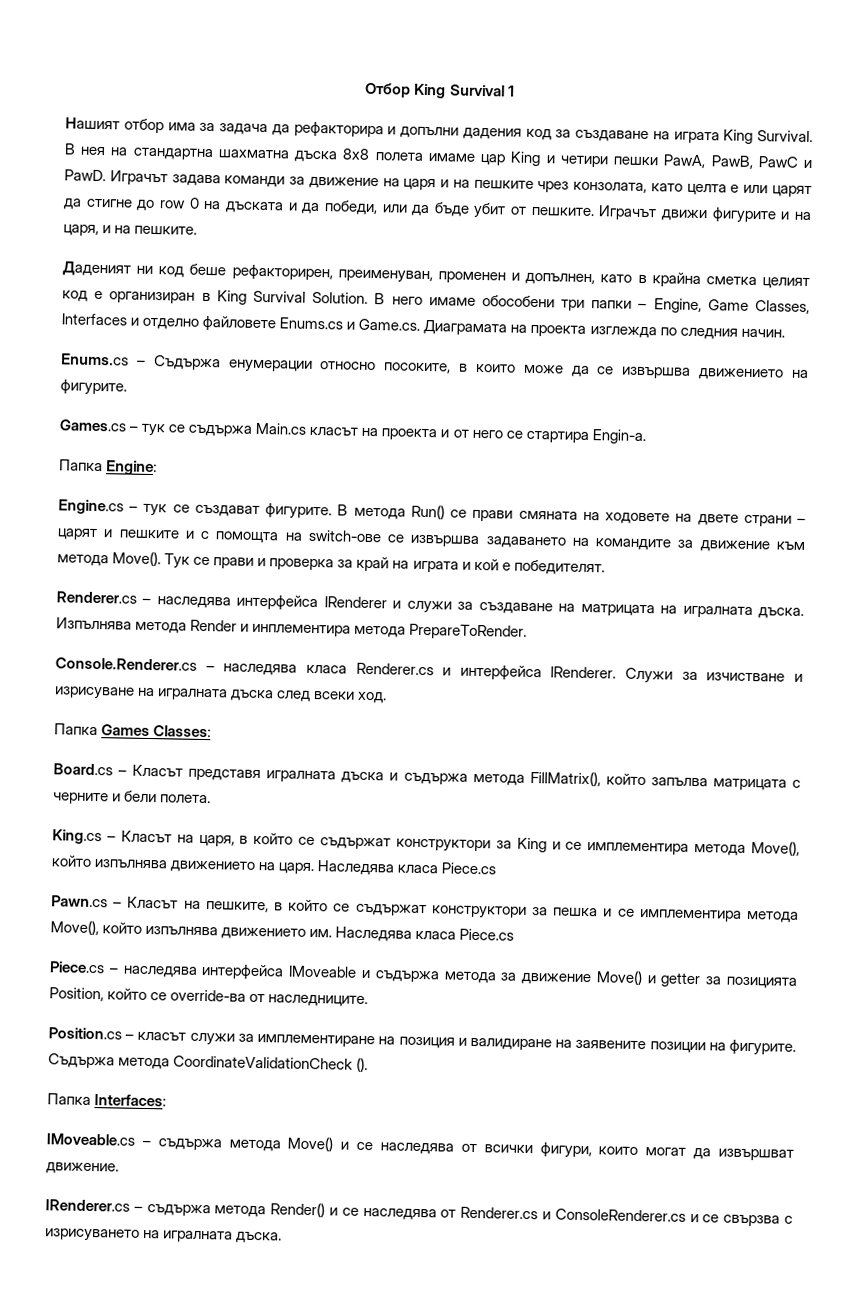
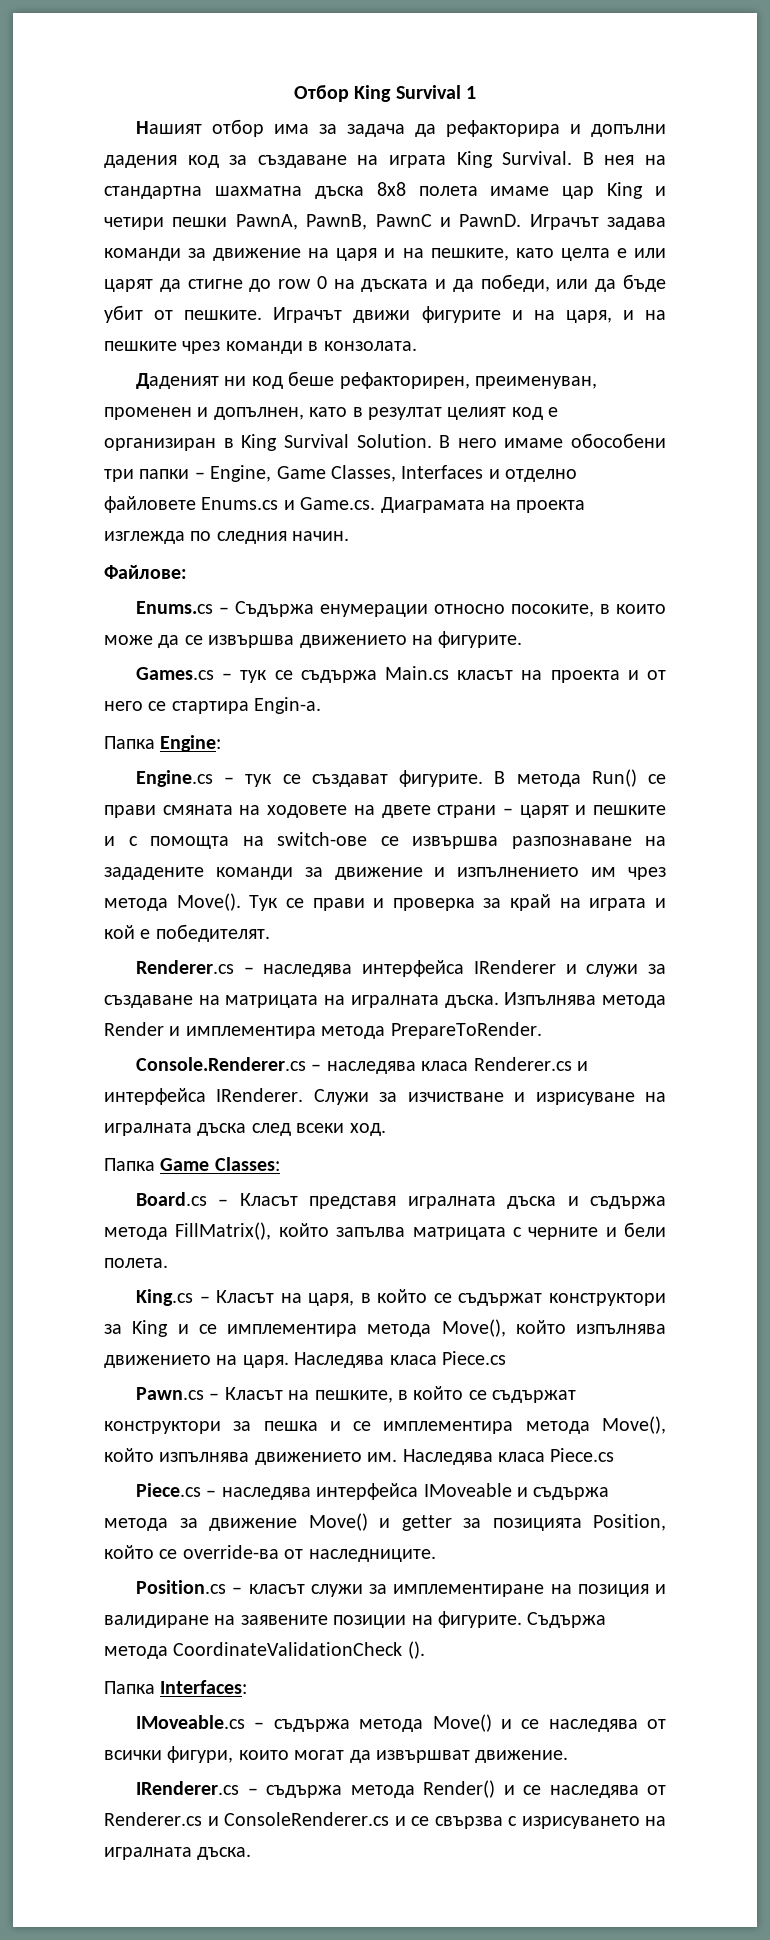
- В нея на стандартна шахматна дъска 8x8 полета имаме цар King и четири пешки PawA, PawB, PawC и PawD.
+ В нея на стандартна шахматна дъска 8x8 полета имаме цар King и четири пешки PawnA, PawnB, PawnC и PawnD.
- Играчът задава команди за движение на царя и на пешките чрез конзолата, като целта е или царят да стигне до row 0 на дъската и да победи, или да бъде убит от пешките.
+ Играчът задава команди за движение на царя и на пешките, като целта е или царят да стигне до row 0 на дъската и да победи, или да бъде убит от пешките.
- Играчът движи фигурите и на царя, и на пешките.
+ Играчът движи фигурите и на царя, и на пешките чрез команди в конзолата.
- Даденият ни код беше рефакторирен, преименуван, променен и допълнен, като в крайна сметка целият код е организиран в King Survival Solution.
+ Даденият ни код беше рефакторирен, преименуван, променен и допълнен, като в резултат целият код е организиран в King Survival Solution.
+ Файлове:
- В метода Run() се прави смяната на ходовете на двете страни – царят и пешките и с помощта на switch-ове се извършва задаването на командите за движение към метода Move().
+ В метода Run() се прави смяната на ходовете на двете страни – царят и пешките и с помощта на switch-ове се извършва разпознаване на зададените команди за движение и изпълнението им чрез метода Move().
- Изпълнява метода Render и инплементира метода PrepareToRender.
+ Изпълнява метода Render и имплементира метода PrepareToRender.
- Папка Games Classes:
+ Папка Game Classes:

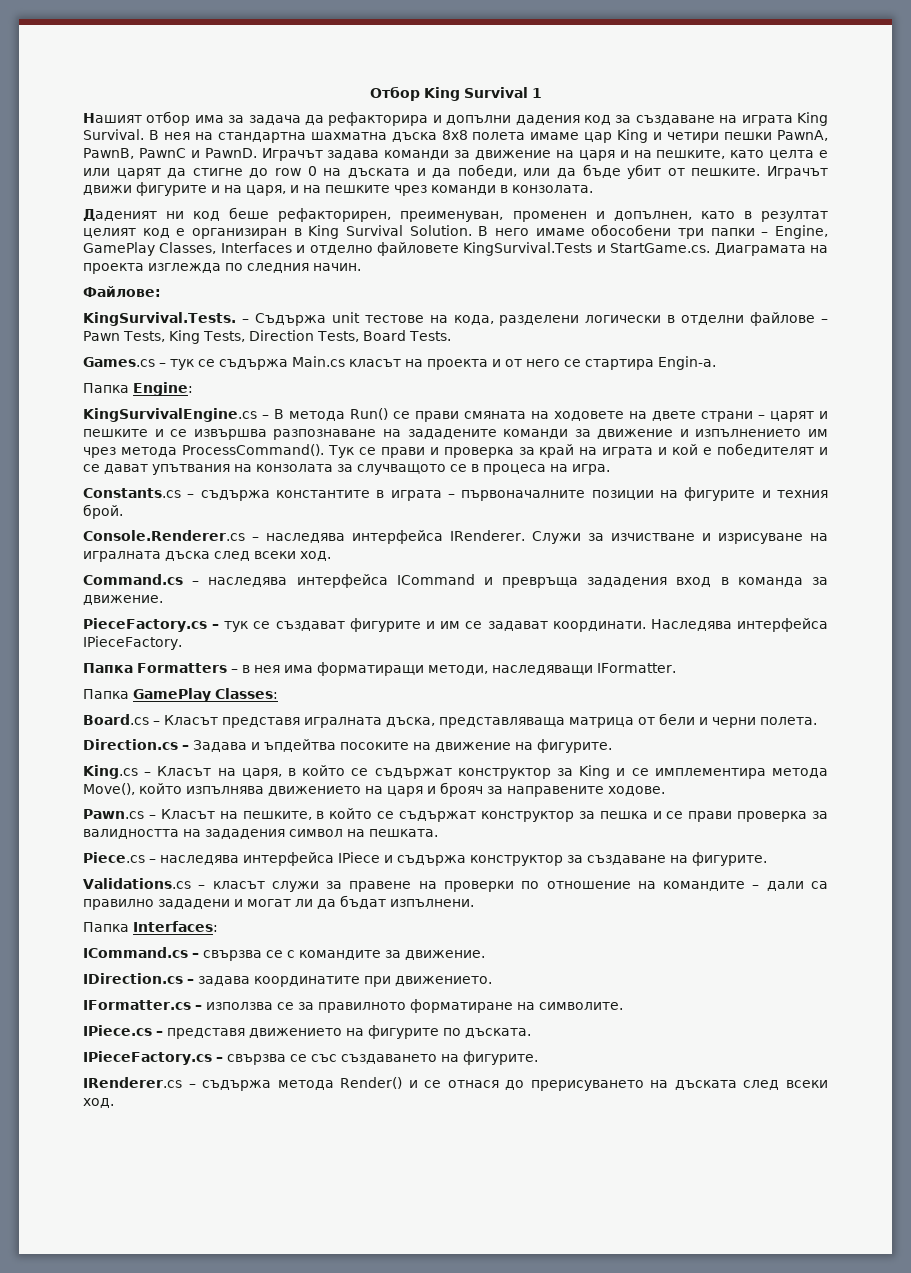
- В него имаме обособени три папки – Engine, Game Classes, Interfaces и отделно файловете Enums.cs и Game.cs. Диаграмата на проекта изглежда по следния начин.
+ В него имаме обособени три папки – Engine, GamePlay Classes, Interfaces и отделно файловете KingSurvival.Tests и StartGame.cs. Диаграмата на проекта изглежда по следния начин.
- Enums.cs – Съдържа енумерации относно посоките, в които може да се извършва движението на фигурите.
+ KingSurvival.Tests. – Съдържа unit тестове на кода, разделени логически в отделни файлове – Pawn Tests, King Tests, Direction Tests, Board Tests.
- Engine.cs – тук се създават фигурите. В метода Run() се прави смяната на ходовете на двете страни – царят и пешките и с помощта на switch-ове се извършва разпознаване на зададените команди за движение и изпълнението им чрез метода Move().
+ KingSurvivalEngine.cs – В метода Run() се прави смяната на ходовете на двете страни – царят и пешките и се извършва разпознаване на зададените команди за движение и изпълнението им чрез метода ProcessCommand().
- Тук се прави и проверка за край на играта и кой е победителят.
- Renderer.cs – наследява интерфейса IRenderer и служи за създаване на матрицата на игралната дъска. Изпълнява метода Render и имплементира метода PrepareToRender.
+ Тук се прави и проверка за край на играта и кой е победителят и се дават упътвания на конзолата за случващото се в процеса на игра.
+ Constants.cs – съдържа константите в играта – първоначалните позиции на фигурите и техния брой.
- Console.Renderer.cs – наследява класа Renderer.cs и интерфейса IRenderer.
+ Console.Renderer.cs – наследява интерфейса IRenderer.
- Папка Game Classes:
+ Command.cs – наследява интерфейса ICommand и превръща зададения вход в команда за движение.
+ PieceFactory.cs – тук се създават фигурите и им се задават координати. Наследява интерфейса IPieceFactory.
+ Папка Formatters – в нея има форматиращи методи, наследяващи IFormatter.
+ Папка GamePlay Classes:
- Board.cs – Класът представя игралната дъска и съдържа метода FillMatrix(), който запълва матрицата с черните и бели полета.
+ Board.cs – Класът представя игралната дъска, представляваща матрица от бели и черни полета.
+ Direction.cs – Задава и ъпдейтва посоките на движение на фигурите.
- King.cs – Класът на царя, в който се съдържат конструктори за King и се имплементира метода Move(), който изпълнява движението на царя. Наследява класа Piece.cs
+ King.cs – Класът на царя, в който се съдържат конструктор за King и се имплементира метода Move(), който изпълнява движението на царя и брояч за направените ходове.
- Pawn.cs – Класът на пешките, в който се съдържат конструктори за пешка и се имплементира метода Move(), който изпълнява движението им. Наследява класа Piece.cs
+ Pawn.cs – Класът на пешките, в който се съдържат конструктор за пешка и се прави проверка за валидността на зададения символ на пешката.
- Piece.cs – наследява интерфейса IMoveable и съдържа метода за движение Move() и getter за позицията Position, който се override-ва от наследниците.
- Position.cs – класът служи за имплементиране на позиция и валидиране на заявените позиции на фигурите. Съдържа метода CoordinateValidationCheck ().
+ Piece.cs – наследява интерфейса IPiece и съдържа конструктор за създаване на фигурите.
+ Validations.cs – класът служи за правене на проверки по отношение на командите – дали са правилно зададени и могат ли да бъдат изпълнени.
  Папка Interfaces:
- IMoveable.cs – съдържа метода Move() и се наследява от всички фигури, които могат да извършват движение.
+ ICommand.cs – свързва се с командите за движение.
+ IDirection.cs – задава координатите при движението.
+ IFormatter.cs – използва се за правилното форматиране на символите.
+ IPiece.cs – представя движението на фигурите по дъската.
+ IPieceFactory.cs – свързва се със създаването на фигурите.
- IRenderer.cs – съдържа метода Render() и се наследява от Renderer.cs и ConsoleRenderer.cs и се свързва с изрисуването на игралната дъска.
+ IRenderer.cs – съдържа метода Render() и се отнася до прерисуването на дъската след всеки ход.

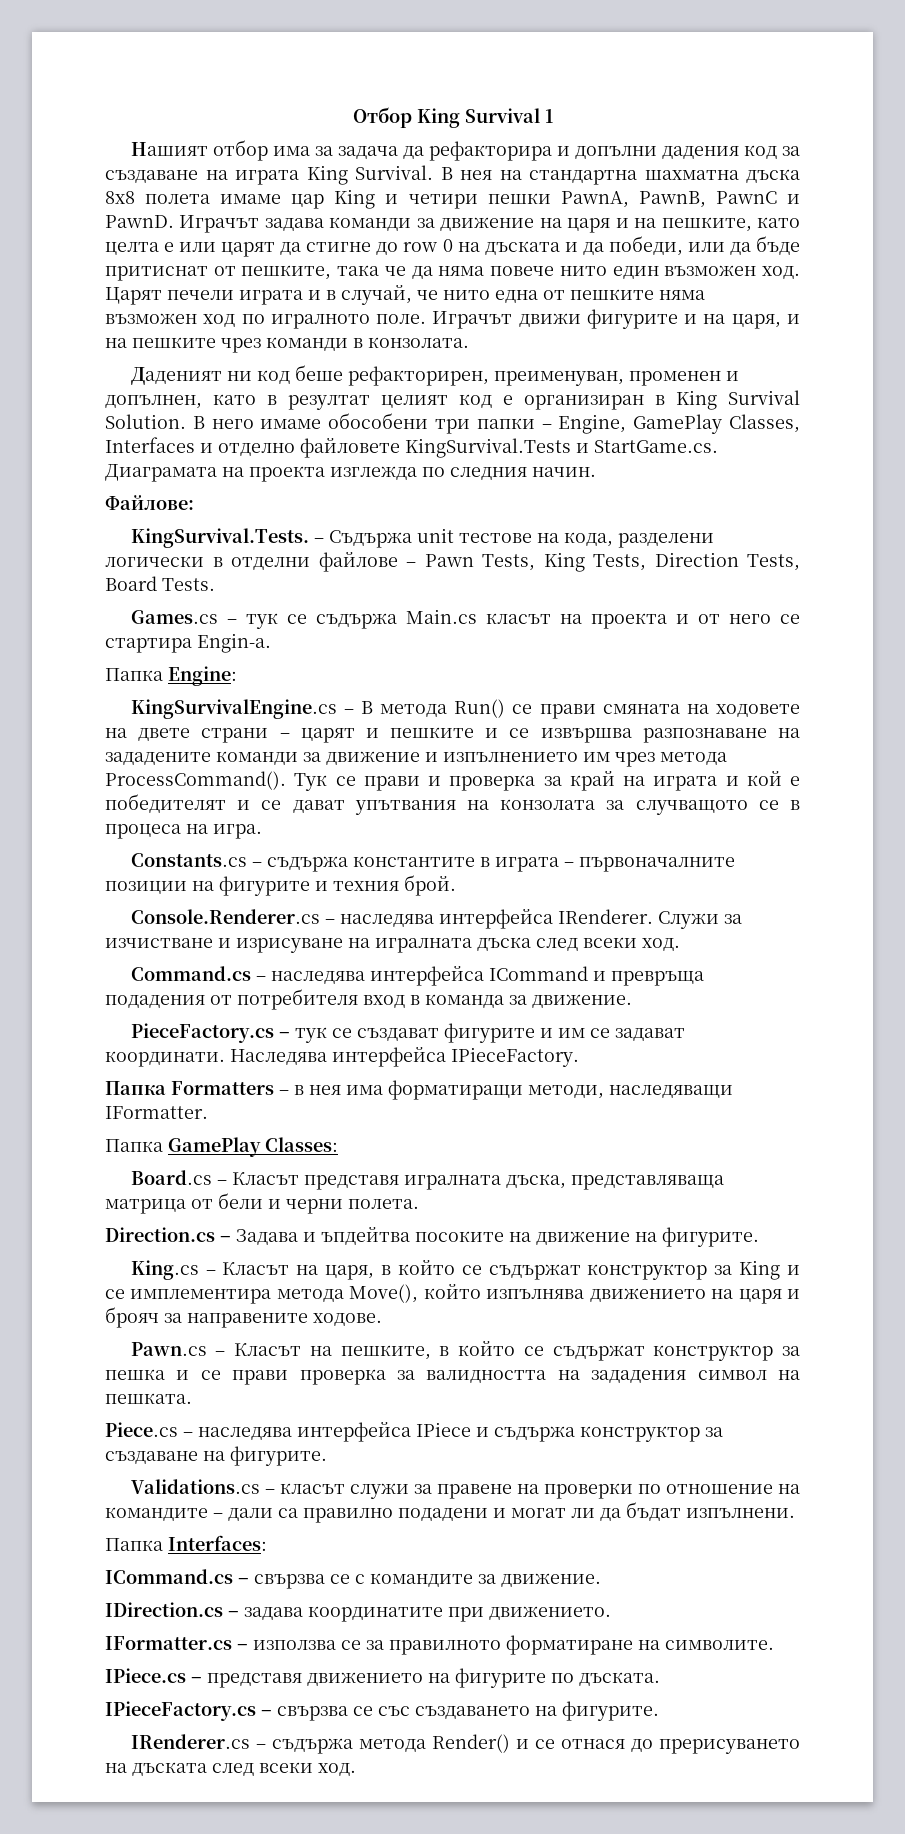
- Играчът задава команди за движение на царя и на пешките, като целта е или царят да стигне до row 0 на дъската и да победи, или да бъде убит от пешките.
+ Играчът задава команди за движение на царя и на пешките, като целта е или царят да стигне до row 0 на дъската и да победи, или да бъде притиснат от пешките, така че да няма повече нито един възможен ход. Царят печели играта и в случай, че нито една от пешките няма възможен ход по игралното поле.
- Command.cs – наследява интерфейса ICommand и превръща зададения вход в команда за движение.
+ Command.cs – наследява интерфейса ICommand и превръща подадения от потребителя вход в команда за движение.
- Validations.cs – класът служи за правене на проверки по отношение на командите – дали са правилно зададени и могат ли да бъдат изпълнени.
+ Validations.cs – класът служи за правене на проверки по отношение на командите – дали са правилно подадени и могат ли да бъдат изпълнени.

